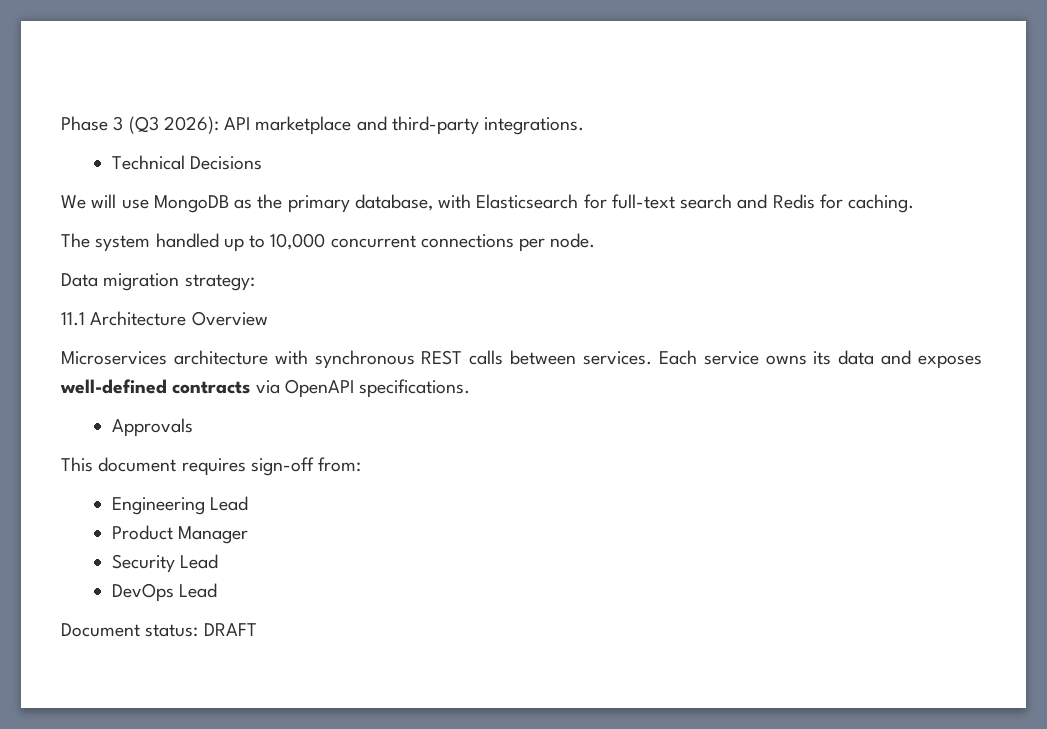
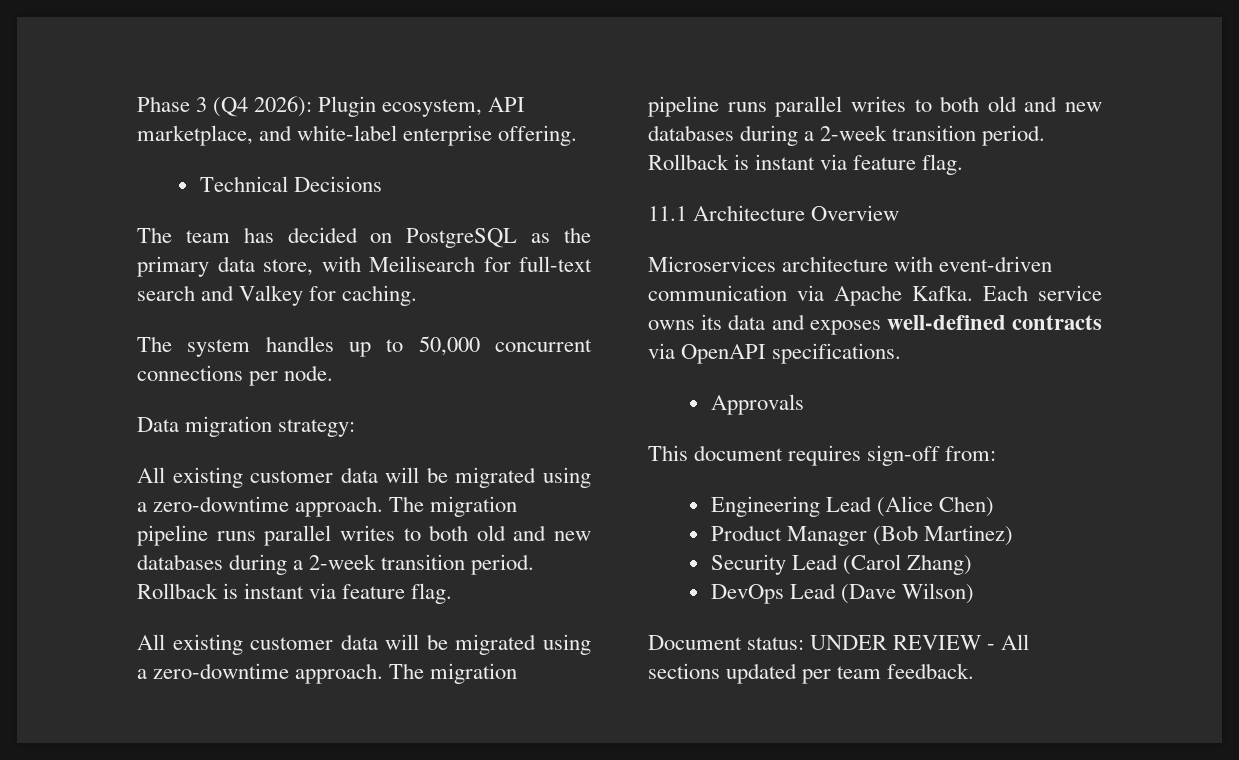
- Phase 3 (Q3 2026): API marketplace and third-party integrations.
+ Phase 3 (Q4 2026): Plugin ecosystem, API marketplace, and white-label enterprise offering.
  Technical Decisions
- We will use MongoDB as the primary database, with Elasticsearch for full-text search and Redis for caching.
+ The team has decided on PostgreSQL as the primary data store, with Meilisearch for full-text search and Valkey for caching.
- The system handled up to 10,000 concurrent connections per node.
+ The system handles up to 50,000 concurrent connections per node.
  Data migration strategy:
+ All existing customer data will be migrated using a zero-downtime approach. The migration pipeline runs parallel writes to both old and new databases during a 2-week transition period. Rollback is instant via feature flag.
+ All existing customer data will be migrated using a zero-downtime approach. The migration pipeline runs parallel writes to both old and new databases during a 2-week transition period. Rollback is instant via feature flag.
- Microservices architecture with synchronous REST calls between services.
+ Microservices architecture with event-driven communication via Apache Kafka.
- Engineering Lead
+ Engineering Lead (Alice Chen)
- Product Manager
+ Product Manager (Bob Martinez)
- Security Lead
+ Security Lead (Carol Zhang)
- DevOps Lead
+ DevOps Lead (Dave Wilson)
- Document status: DRAFT
+ Document status: UNDER REVIEW - All sections updated per team feedback.

